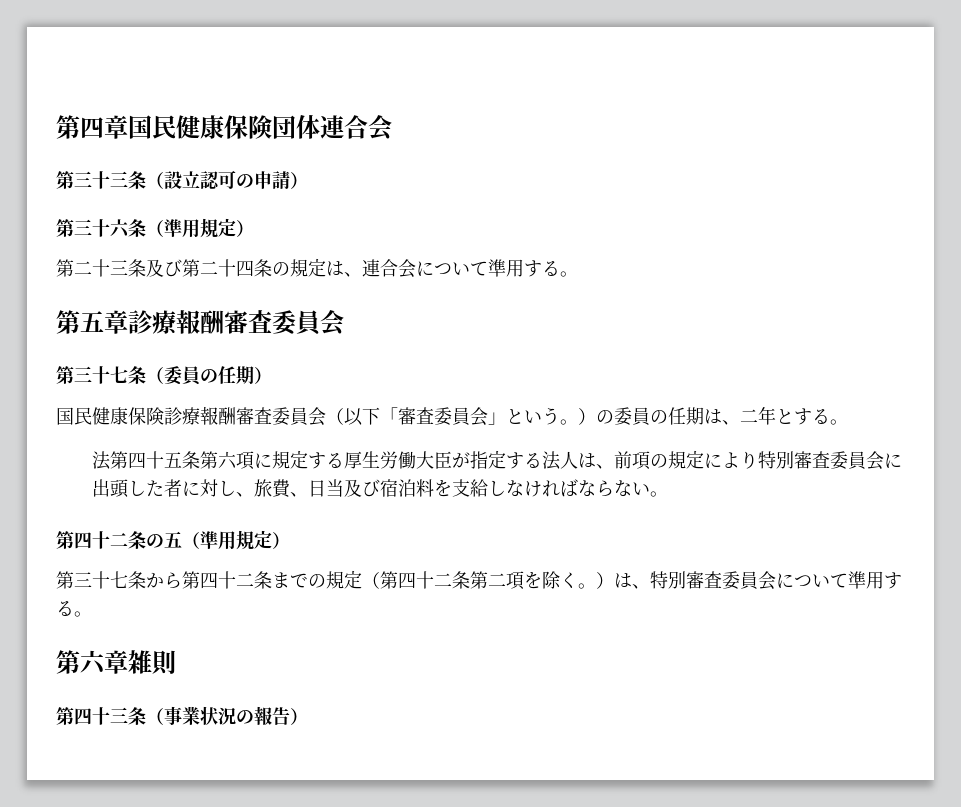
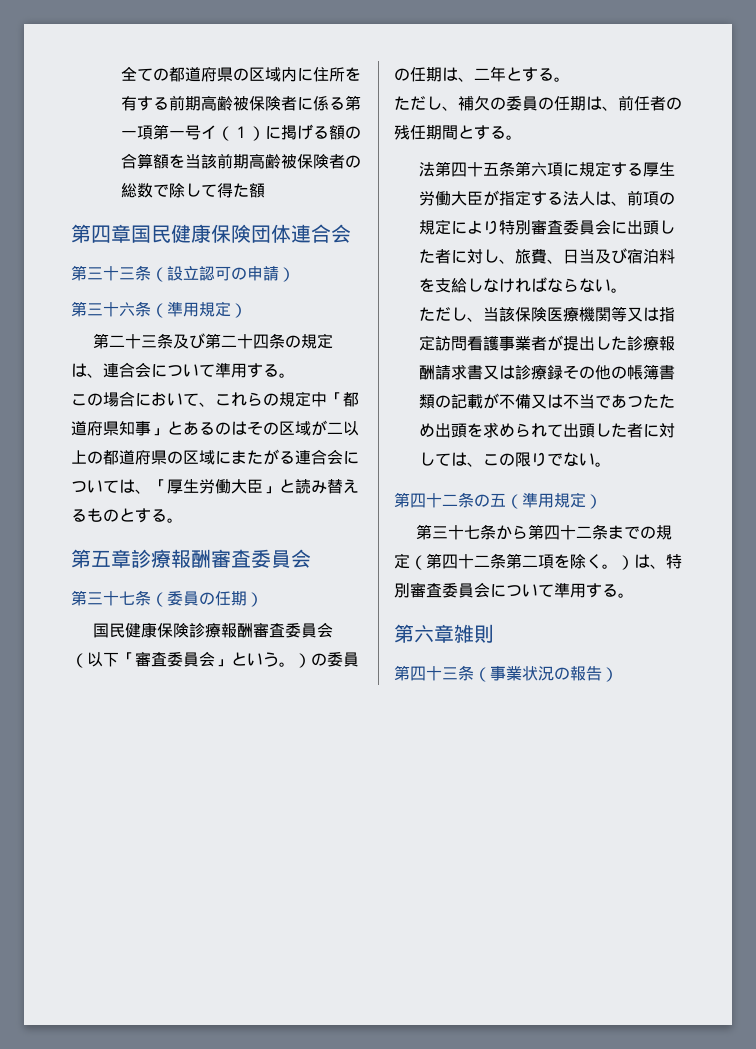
+ 全ての都道府県の区域内に住所を有する前期高齢被保険者に係る第一項第一号イ（１）に掲げる額の合算額を当該前期高齢被保険者の総数で除して得た額
+ この場合において、これらの規定中「都道府県知事」とあるのはその区域が二以上の都道府県の区域にまたがる連合会については、「厚生労働大臣」と読み替えるものとする。
+ ただし、補欠の委員の任期は、前任者の残任期間とする。
+ ただし、当該保険医療機関等又は指定訪問看護事業者が提出した診療報酬請求書又は診療録その他の帳簿書類の記載が不備又は不当であつたため出頭を求められて出頭した者に対しては、この限りでない。

